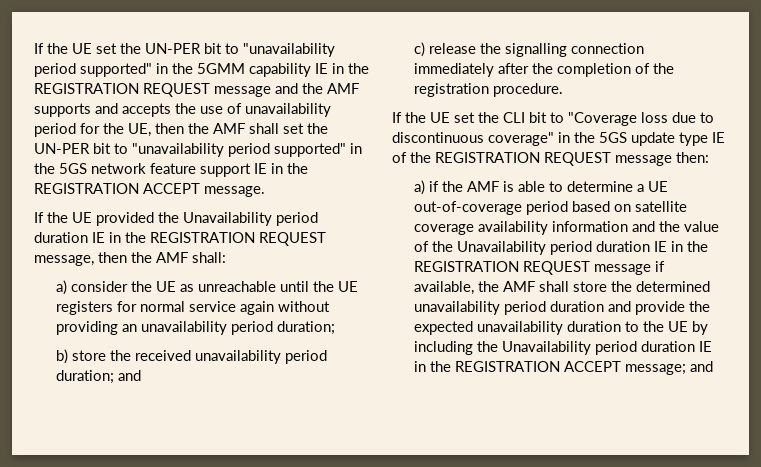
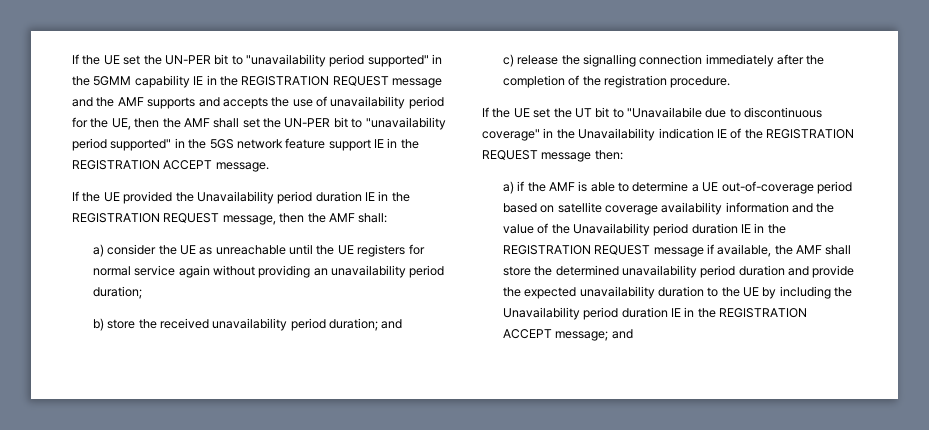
- If the UE set the CLI bit to "Coverage loss due to discontinuous coverage" in the 5GS update type IE of the REGISTRATION REQUEST message then:
+ If the UE set the UT bit to "Unavailabile due to discontinuous coverage" in the Unavailability indication IE of the REGISTRATION REQUEST message then:

